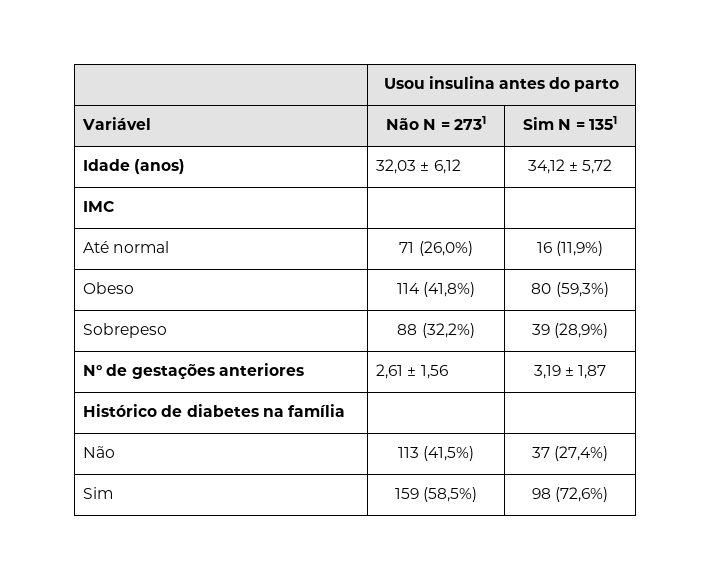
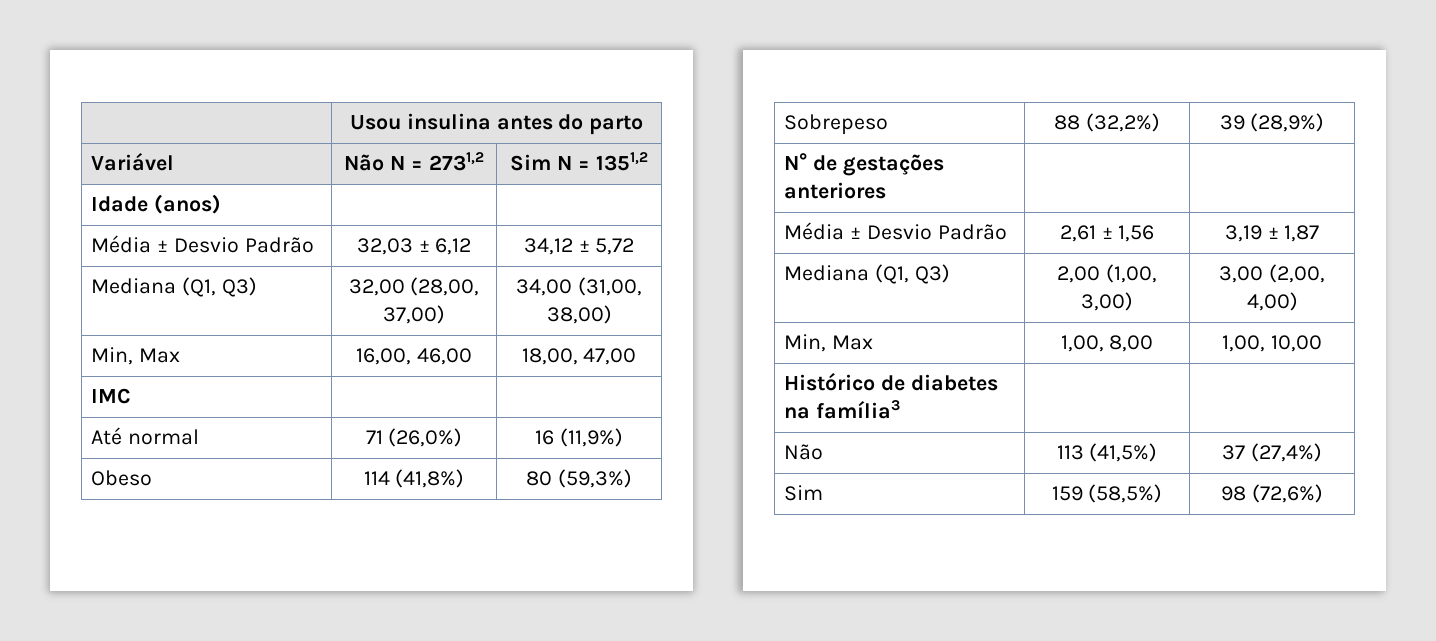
- Variável | Não N = 2731 | Sim N = 1351
+ Variável | Não N = 2731,2 | Sim N = 1351,2
- Idade (anos) | 32,03 ± 6,12 | 34,12 ± 5,72
+ Idade (anos) | |
+ Média ± Desvio Padrão | 32,03 ± 6,12 | 34,12 ± 5,72
+ Mediana (Q1, Q3) | 32,00 (28,00, 37,00) | 34,00 (31,00, 38,00)
+ Min, Max | 16,00, 46,00 | 18,00, 47,00
- N° de gestações anteriores | 2,61 ± 1,56 | 3,19 ± 1,87
+ N° de gestações anteriores | |
+ Média ± Desvio Padrão | 2,61 ± 1,56 | 3,19 ± 1,87
+ Mediana (Q1, Q3) | 2,00 (1,00, 3,00) | 3,00 (2,00, 4,00)
+ Min, Max | 1,00, 8,00 | 1,00, 10,00
- Histórico de diabetes na família | |
+ Histórico de diabetes na família3 | |

